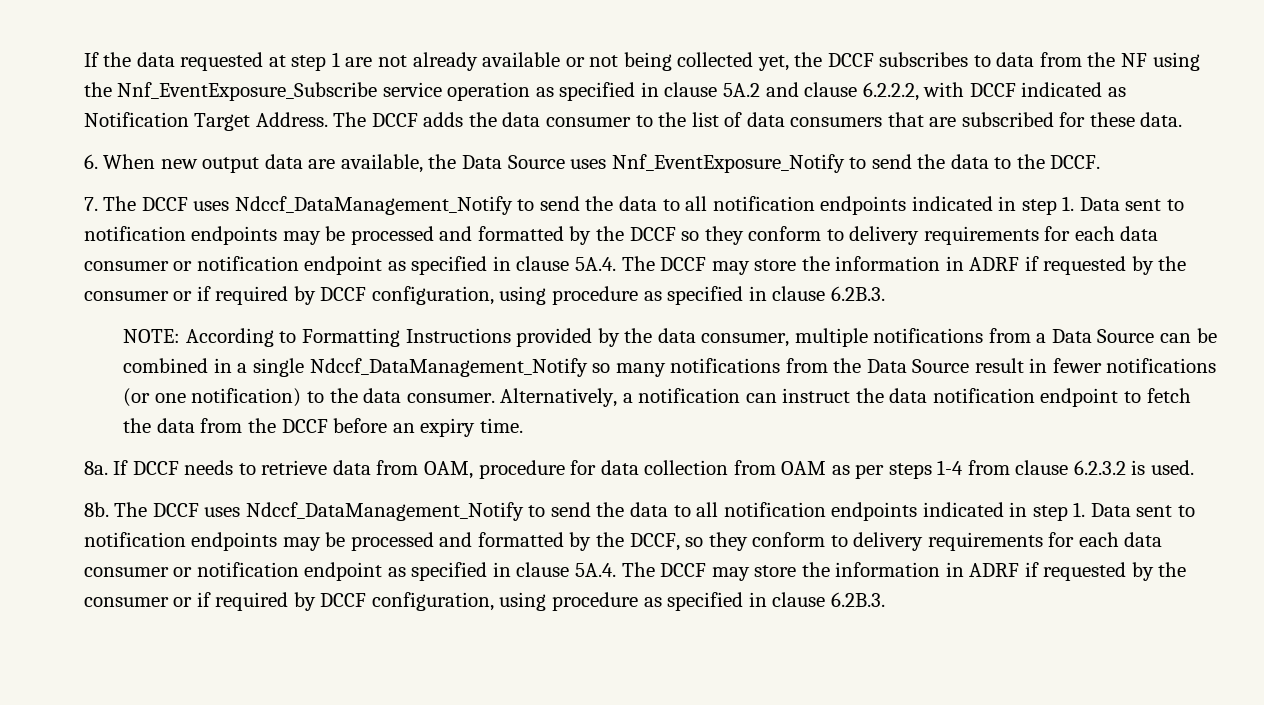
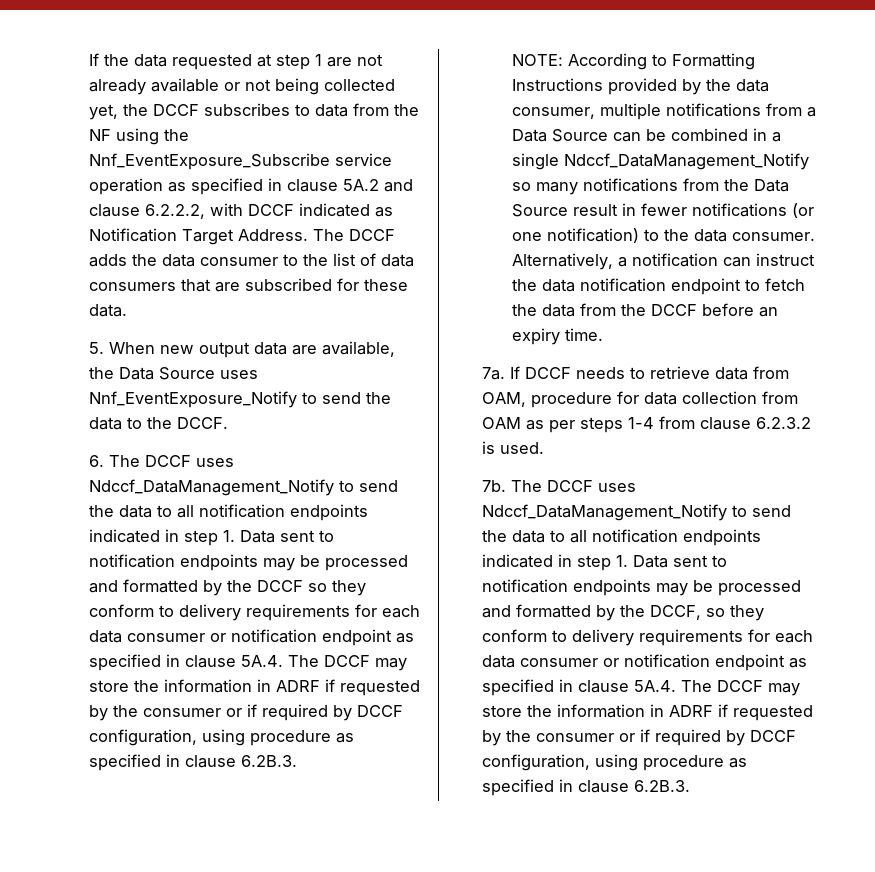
- 6. When new output data are available, the Data Source uses Nnf_EventExposure_Notify to send the data to the DCCF.
+ 5. When new output data are available, the Data Source uses Nnf_EventExposure_Notify to send the data to the DCCF.
- 7. The DCCF uses Ndccf_DataManagement_Notify to send the data to all notification endpoints indicated in step 1. Data sent to notification endpoints may be processed and formatted by the DCCF so they conform to delivery requirements for each data consumer or notification endpoint as specified in clause 5A.4. The DCCF may store the information in ADRF if requested by the consumer or if required by DCCF configuration, using procedure as specified in clause 6.2B.3.
+ 6. The DCCF uses Ndccf_DataManagement_Notify to send the data to all notification endpoints indicated in step 1. Data sent to notification endpoints may be processed and formatted by the DCCF so they conform to delivery requirements for each data consumer or notification endpoint as specified in clause 5A.4. The DCCF may store the information in ADRF if requested by the consumer or if required by DCCF configuration, using procedure as specified in clause 6.2B.3.
- 8a.
+ 7a.
- 8b.
+ 7b.

